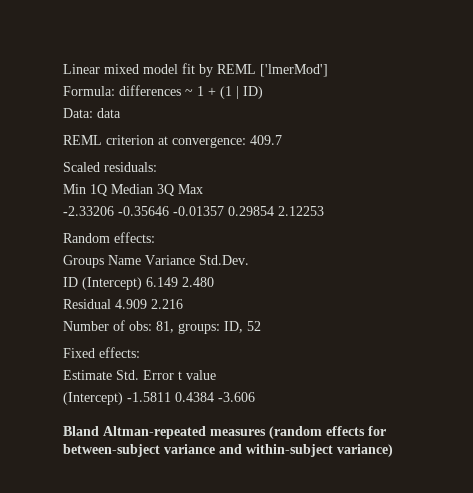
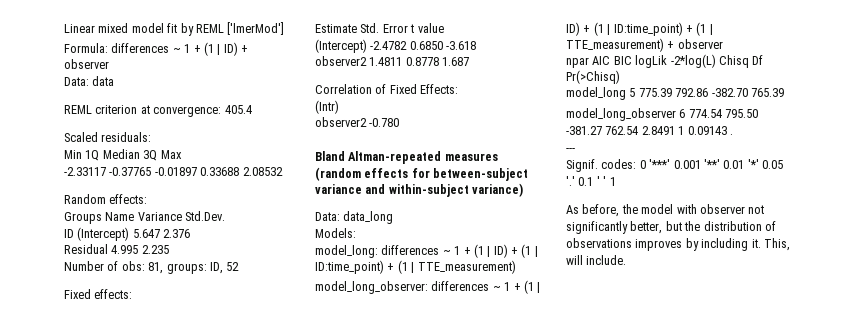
- Formula: differences ~ 1 + (1 | ID)
+ Formula: differences ~ 1 + (1 | ID) + observer
- REML criterion at convergence: 409.7
+ REML criterion at convergence: 405.4
- -2.33206 -0.35646 -0.01357 0.29854 2.12253
+ -2.33117 -0.37765 -0.01897 0.33688 2.08532
- ID (Intercept) 6.149 2.480
+ ID (Intercept) 5.647 2.376
- Residual 4.909 2.216
+ Residual 4.995 2.235
- (Intercept) -1.5811 0.4384 -3.606
+ (Intercept) -2.4782 0.6850 -3.618
+ observer2 1.4811 0.8778 1.687
+ Correlation of Fixed Effects:
+ (Intr)
+ observer2 -0.780
+ Data: data_long
+ Models:
+ model_long: differences ~ 1 + (1 | ID) + (1 | ID:time_point) + (1 | TTE_measurement)
+ model_long_observer: differences ~ 1 + (1 | ID) + (1 | ID:time_point) + (1 | TTE_measurement) + observer
+ npar AIC BIC logLik -2*log(L) Chisq Df Pr(>Chisq)
+ model_long 5 775.39 792.86 -382.70 765.39
+ model_long_observer 6 774.54 795.50 -381.27 762.54 2.8491 1 0.09143 .
+ ---
+ Signif. codes: 0 '***' 0.001 '**' 0.01 '*' 0.05 '.' 0.1 ' ' 1
+ As before, the model with observer not significantly better, but the distribution of observations improves by including it. This, will include.

